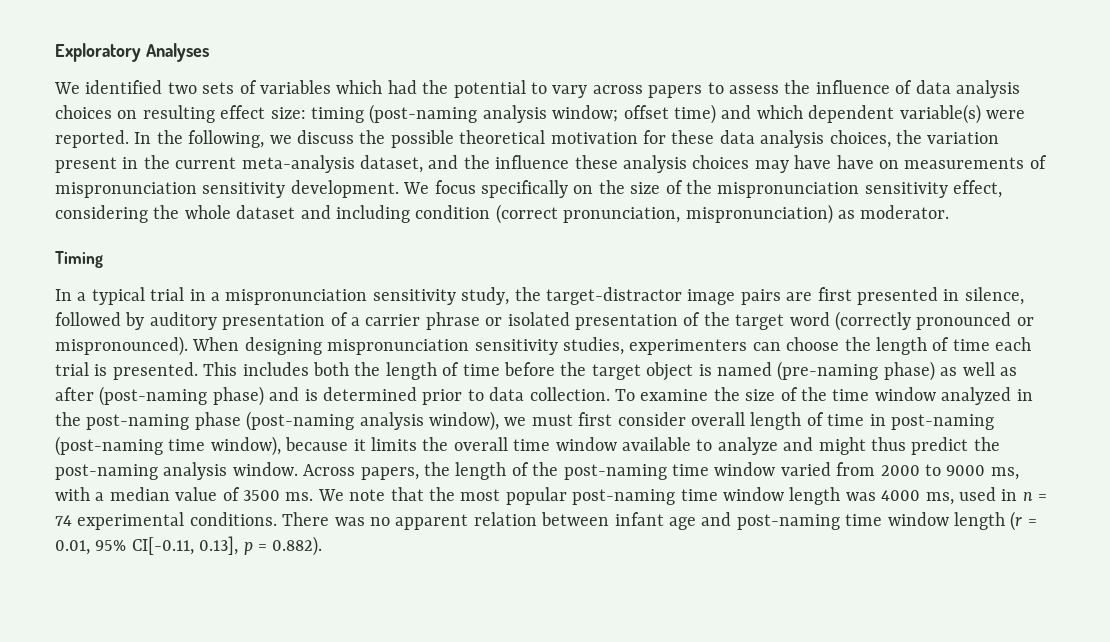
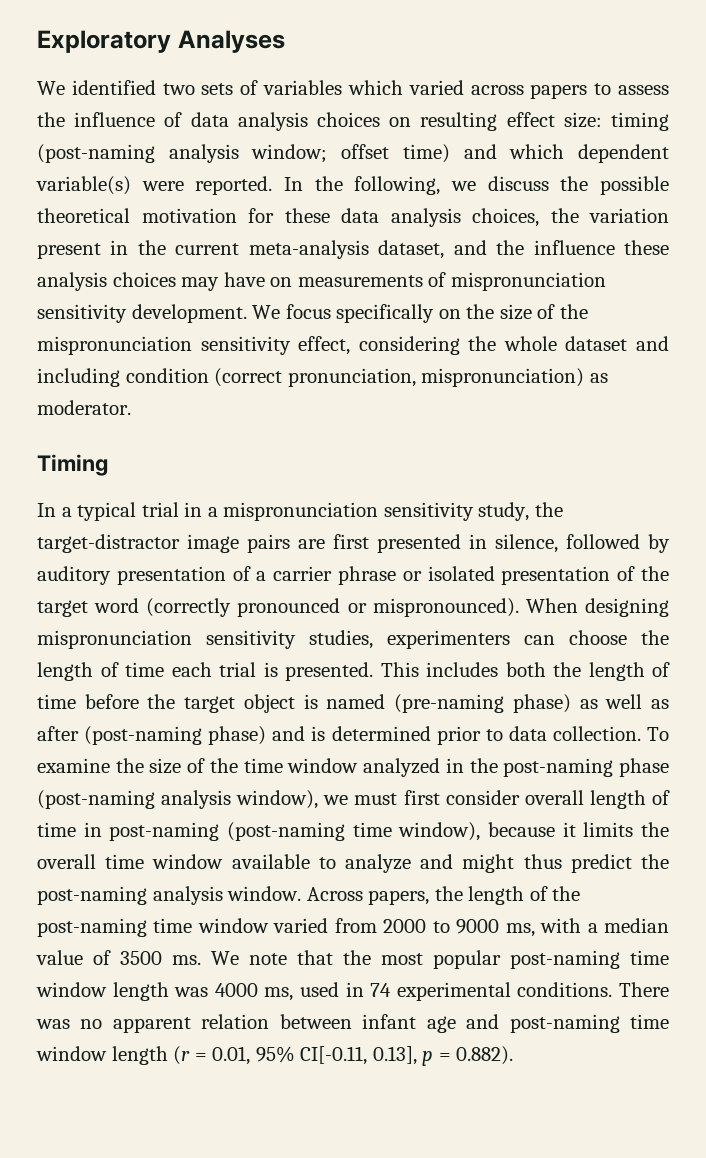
- We identified two sets of variables which had the potential to vary across papers to assess the influence of data analysis choices on resulting effect size: timing (post-naming analysis window; offset time) and which dependent variable(s) were reported.
+ We identified two sets of variables which varied across papers to assess the influence of data analysis choices on resulting effect size: timing (post-naming analysis window; offset time) and which dependent variable(s) were reported.
- In the following, we discuss the possible theoretical motivation for these data analysis choices, the variation present in the current meta-analysis dataset, and the influence these analysis choices may have have on measurements of mispronunciation sensitivity development.
+ In the following, we discuss the possible theoretical motivation for these data analysis choices, the variation present in the current meta-analysis dataset, and the influence these analysis choices may have on measurements of mispronunciation sensitivity development.
- We note that the most popular post-naming time window length was 4000 ms, used in n = 74 experimental conditions.
+ We note that the most popular post-naming time window length was 4000 ms, used in 74 experimental conditions.

